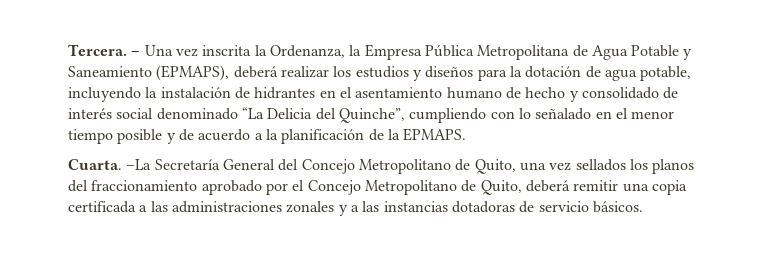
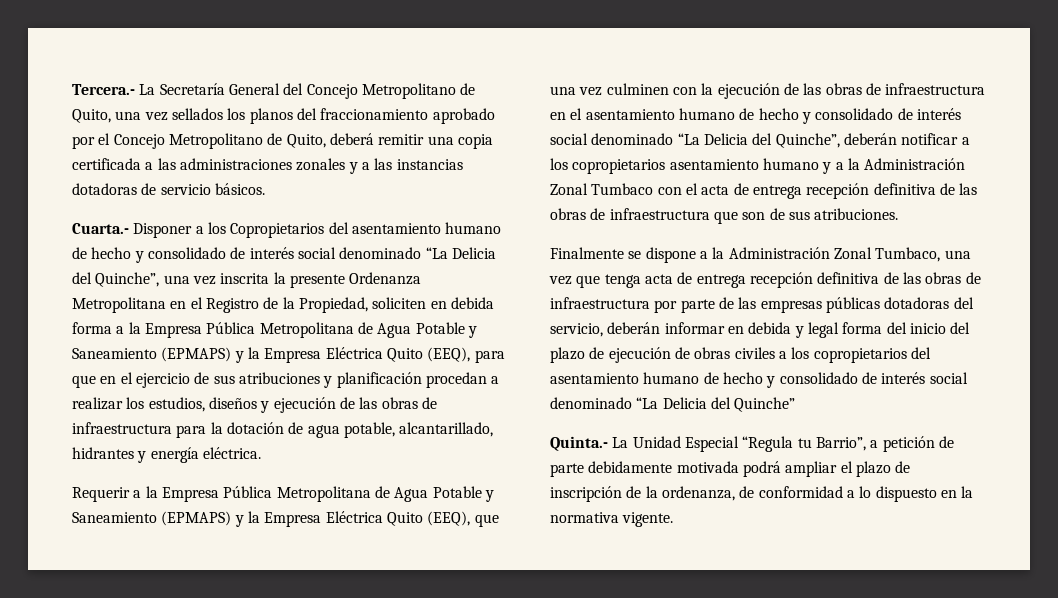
- Tercera. – Una vez inscrita la Ordenanza, la Empresa Pública Metropolitana de Agua Potable y Saneamiento (EPMAPS), deberá realizar los estudios y diseños para la dotación de agua potable, incluyendo la instalación de hidrantes en el asentamiento humano de hecho y consolidado de interés social denominado “La Delicia del Quinche”, cumpliendo con lo señalado en el menor tiempo posible y de acuerdo a la planificación de la EPMAPS.
- Cuarta. –La Secretaría General del Concejo Metropolitano de Quito, una vez sellados los planos del fraccionamiento aprobado por el Concejo Metropolitano de Quito, deberá remitir una copia certificada a las administraciones zonales y a las instancias dotadoras de servicio básicos.
+ Tercera.- La Secretaría General del Concejo Metropolitano de Quito, una vez sellados los planos del fraccionamiento aprobado por el Concejo Metropolitano de Quito, deberá remitir una copia certificada a las administraciones zonales y a las instancias dotadoras de servicio básicos.
+ Cuarta.- Disponer a los Copropietarios del asentamiento humano de hecho y consolidado de interés social denominado “La Delicia del Quinche”, una vez inscrita la presente Ordenanza Metropolitana en el Registro de la Propiedad, soliciten en debida forma a la Empresa Pública Metropolitana de Agua Potable y Saneamiento (EPMAPS) y la Empresa Eléctrica Quito (EEQ), para que en el ejercicio de sus atribuciones y planificación procedan a realizar los estudios, diseños y ejecución de las obras de infraestructura para la dotación de agua potable, alcantarillado, hidrantes y energía eléctrica.
+ Requerir a la Empresa Pública Metropolitana de Agua Potable y Saneamiento (EPMAPS) y la Empresa Eléctrica Quito (EEQ), que una vez culminen con la ejecución de las obras de infraestructura en el asentamiento humano de hecho y consolidado de interés social denominado “La Delicia del Quinche”, deberán notificar a los copropietarios asentamiento humano y a la Administración Zonal Tumbaco con el acta de entrega recepción definitiva de las obras de infraestructura que son de sus atribuciones.
+ Finalmente se dispone a la Administración Zonal Tumbaco, una vez que tenga acta de entrega recepción definitiva de las obras de infraestructura por parte de las empresas públicas dotadoras del servicio, deberán informar en debida y legal forma del inicio del plazo de ejecución de obras civiles a los copropietarios del asentamiento humano de hecho y consolidado de interés social denominado “La Delicia del Quinche”
+ Quinta.- La Unidad Especial “Regula tu Barrio”, a petición de parte debidamente motivada podrá ampliar el plazo de inscripción de la ordenanza, de conformidad a lo dispuesto en la normativa vigente.

